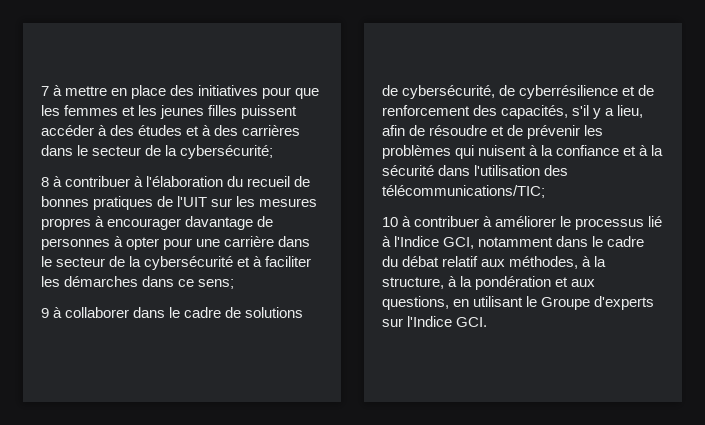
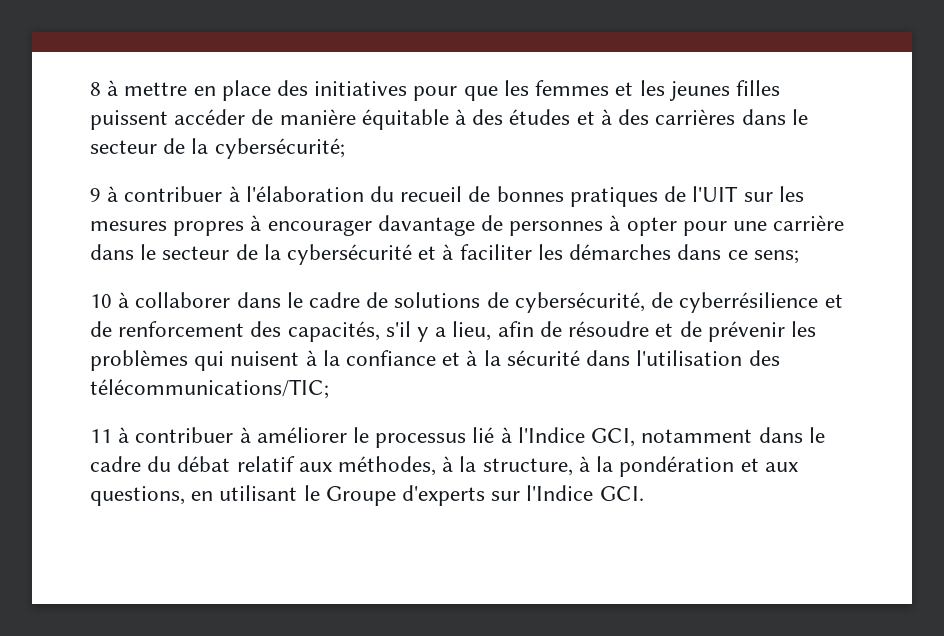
- 7 à mettre en place des initiatives pour que les femmes et les jeunes filles puissent accéder à des études et à des carrières dans le secteur de la cybersécurité;
+ 8 à mettre en place des initiatives pour que les femmes et les jeunes filles puissent accéder de manière équitable à des études et à des carrières dans le secteur de la cybersécurité;
- 8 à contribuer à l'élaboration du recueil de bonnes pratiques de l'UIT sur les mesures propres à encourager davantage de personnes à opter pour une carrière dans le secteur de la cybersécurité et à faciliter les démarches dans ce sens;
+ 9 à contribuer à l'élaboration du recueil de bonnes pratiques de l'UIT sur les mesures propres à encourager davantage de personnes à opter pour une carrière dans le secteur de la cybersécurité et à faciliter les démarches dans ce sens;
- 9 à collaborer dans le cadre de solutions de cybersécurité, de cyberrésilience et de renforcement des capacités, s'il y a lieu, afin de résoudre et de prévenir les problèmes qui nuisent à la confiance et à la sécurité dans l'utilisation des télécommunications/TIC;
+ 10 à collaborer dans le cadre de solutions de cybersécurité, de cyberrésilience et de renforcement des capacités, s'il y a lieu, afin de résoudre et de prévenir les problèmes qui nuisent à la confiance et à la sécurité dans l'utilisation des télécommunications/TIC;
- 10 à contribuer à améliorer le processus lié à l'Indice GCI, notamment dans le cadre du débat relatif aux méthodes, à la structure, à la pondération et aux questions, en utilisant le Groupe d'experts sur l'Indice GCI.
+ 11 à contribuer à améliorer le processus lié à l'Indice GCI, notamment dans le cadre du débat relatif aux méthodes, à la structure, à la pondération et aux questions, en utilisant le Groupe d'experts sur l'Indice GCI.

